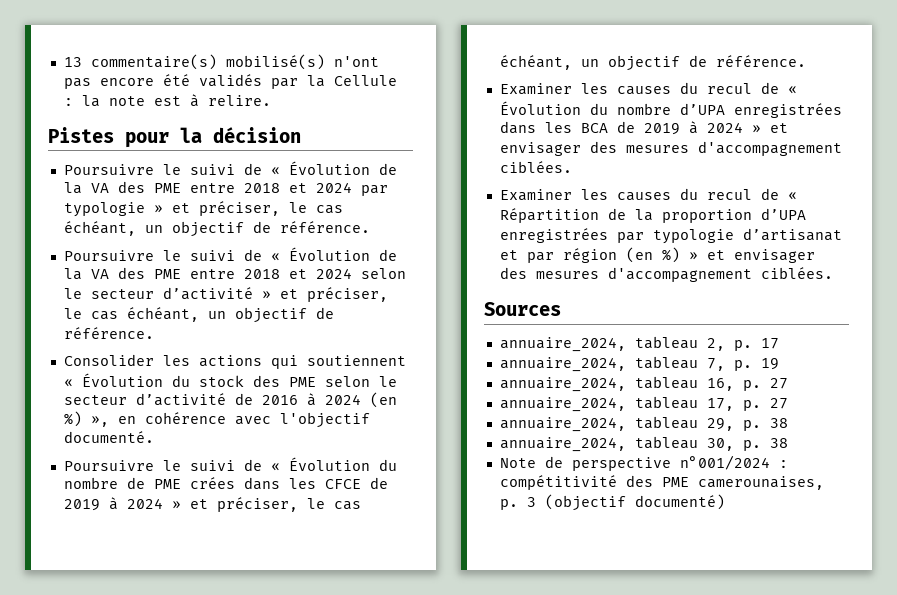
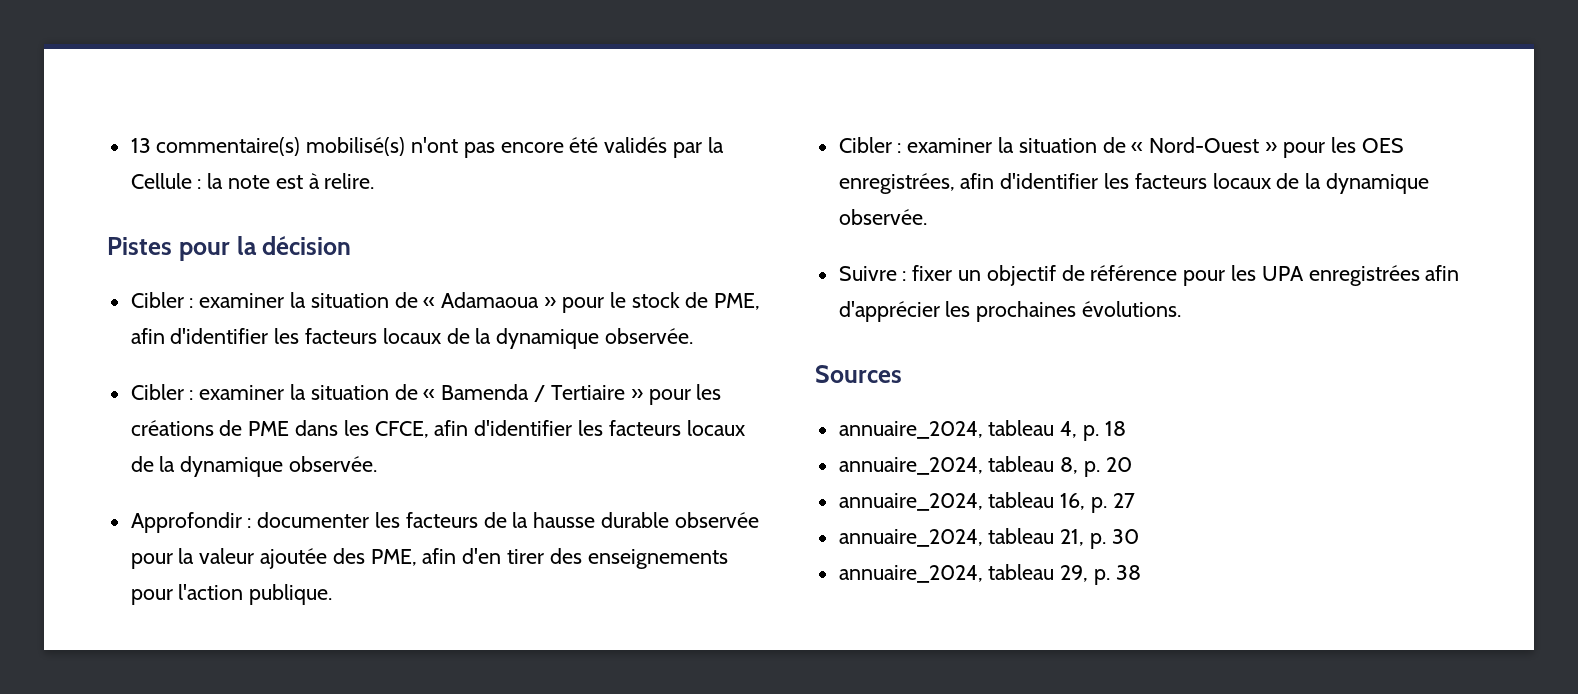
- Poursuivre le suivi de « Évolution de la VA des PME entre 2018 et 2024 par typologie » et préciser, le cas échéant, un objectif de référence.
- Poursuivre le suivi de « Évolution de la VA des PME entre 2018 et 2024 selon le secteur d’activité » et préciser, le cas échéant, un objectif de référence.
- Consolider les actions qui soutiennent « Évolution du stock des PME selon le secteur d’activité de 2016 à 2024 (en %) », en cohérence avec l'objectif documenté.
- Poursuivre le suivi de « Évolution du nombre de PME crées dans les CFCE de 2019 à 2024 » et préciser, le cas échéant, un objectif de référence.
- Examiner les causes du recul de « Évolution du nombre d’UPA enregistrées dans les BCA de 2019 à 2024 » et envisager des mesures d'accompagnement ciblées.
- Examiner les causes du recul de « Répartition de la proportion d’UPA enregistrées par typologie d’artisanat et par région (en %) » et envisager des mesures d'accompagnement ciblées.
+ Cibler : examiner la situation de « Adamaoua » pour le stock de PME, afin d'identifier les facteurs locaux de la dynamique observée.
+ Cibler : examiner la situation de « Bamenda / Tertiaire » pour les créations de PME dans les CFCE, afin d'identifier les facteurs locaux de la dynamique observée.
+ Approfondir : documenter les facteurs de la hausse durable observée pour la valeur ajoutée des PME, afin d'en tirer des enseignements pour l'action publique.
+ Cibler : examiner la situation de « Nord-Ouest » pour les OES enregistrées, afin d'identifier les facteurs locaux de la dynamique observée.
+ Suivre : fixer un objectif de référence pour les UPA enregistrées afin d'apprécier les prochaines évolutions.
- annuaire_2024, tableau 2, p. 17
- annuaire_2024, tableau 7, p. 19
+ annuaire_2024, tableau 4, p. 18
+ annuaire_2024, tableau 8, p. 20
- annuaire_2024, tableau 17, p. 27
+ annuaire_2024, tableau 21, p. 30
- annuaire_2024, tableau 30, p. 38
- Note de perspective n°001/2024 : compétitivité des PME camerounaises, p. 3 (objectif documenté)

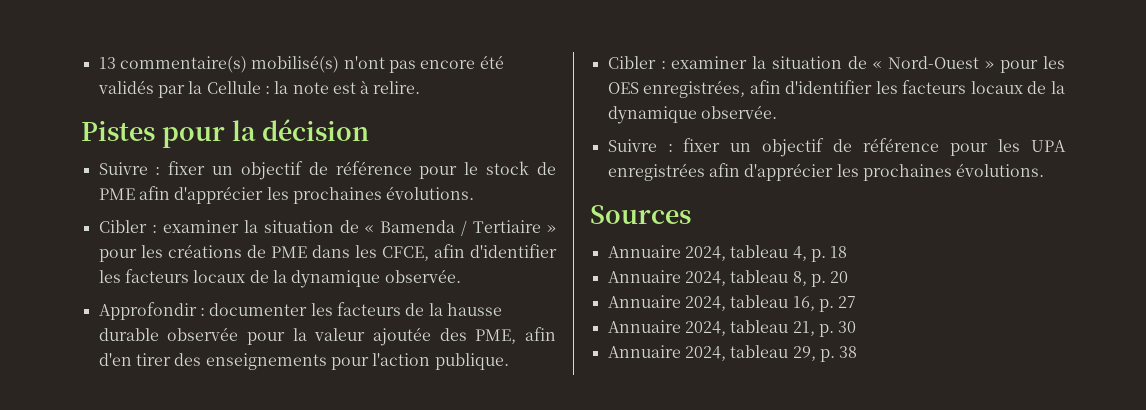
- Cibler : examiner la situation de « Adamaoua » pour le stock de PME, afin d'identifier les facteurs locaux de la dynamique observée.
+ Suivre : fixer un objectif de référence pour le stock de PME afin d'apprécier les prochaines évolutions.
- annuaire_2024, tableau 4, p. 18
+ Annuaire 2024, tableau 4, p. 18
- annuaire_2024, tableau 8, p. 20
+ Annuaire 2024, tableau 8, p. 20
- annuaire_2024, tableau 16, p. 27
+ Annuaire 2024, tableau 16, p. 27
- annuaire_2024, tableau 21, p. 30
+ Annuaire 2024, tableau 21, p. 30
- annuaire_2024, tableau 29, p. 38
+ Annuaire 2024, tableau 29, p. 38

